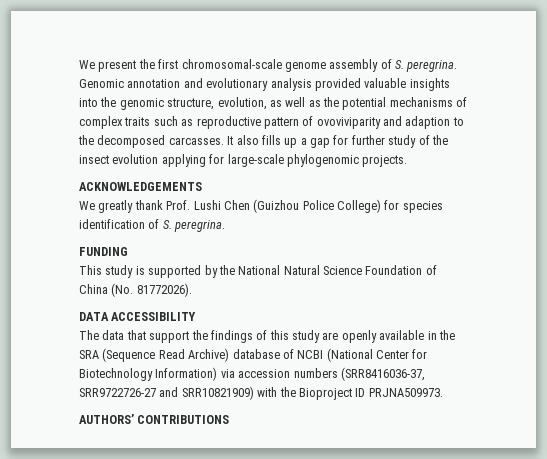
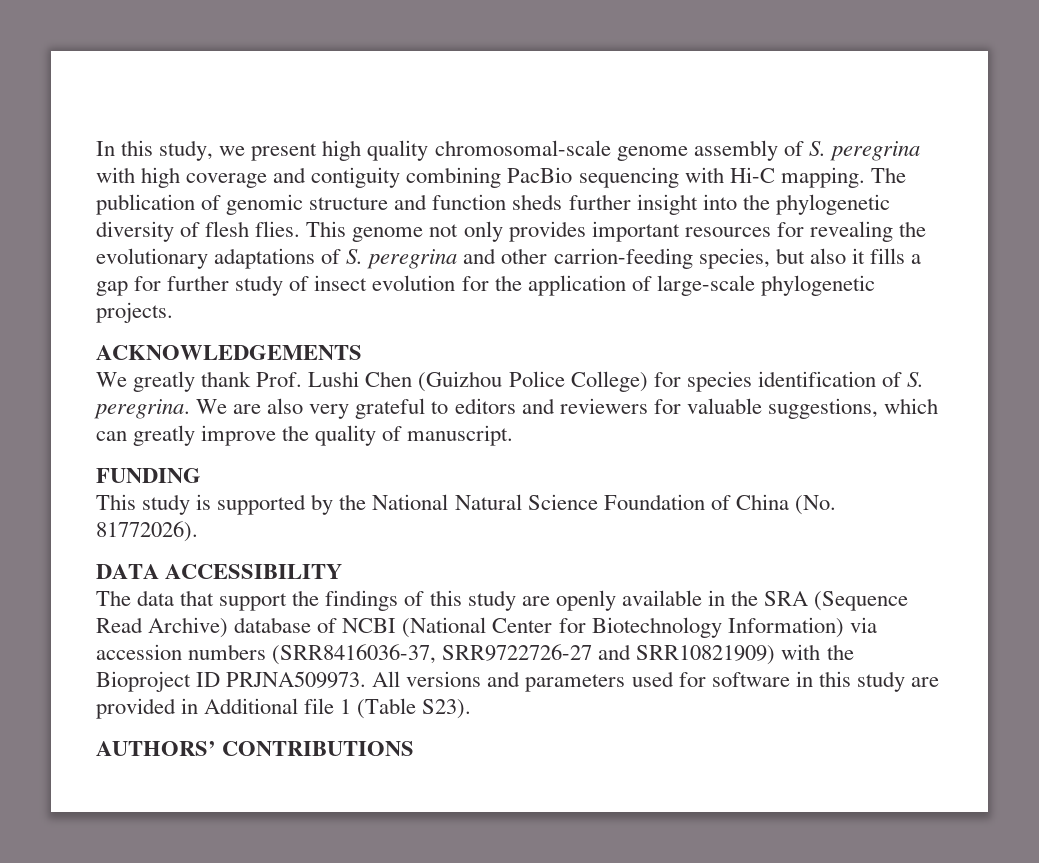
- We present the first chromosomal-scale genome assembly of S. peregrina. Genomic annotation and evolutionary analysis provided valuable insights into the genomic structure, evolution, as well as the potential mechanisms of complex traits such as reproductive pattern of ovoviviparity and adaption to the decomposed carcasses. It also fills up a gap for further study of the insect evolution applying for large-scale phylogenomic projects.
+ In this study, we present high quality chromosomal-scale genome assembly of S. peregrina with high coverage and contiguity combining PacBio sequencing with Hi-C mapping. The publication of genomic structure and function sheds further insight into the phylogenetic diversity of flesh flies. This genome not only provides important resources for revealing the evolutionary adaptations of S. peregrina and other carrion-feeding species, but also it fills a gap for further study of insect evolution for the application of large-scale phylogenetic projects.
+ We are also very grateful to editors and reviewers for valuable suggestions, which can greatly improve the quality of manuscript.
+ All versions and parameters used for software in this study are provided in Additional file 1 (Table S23).

